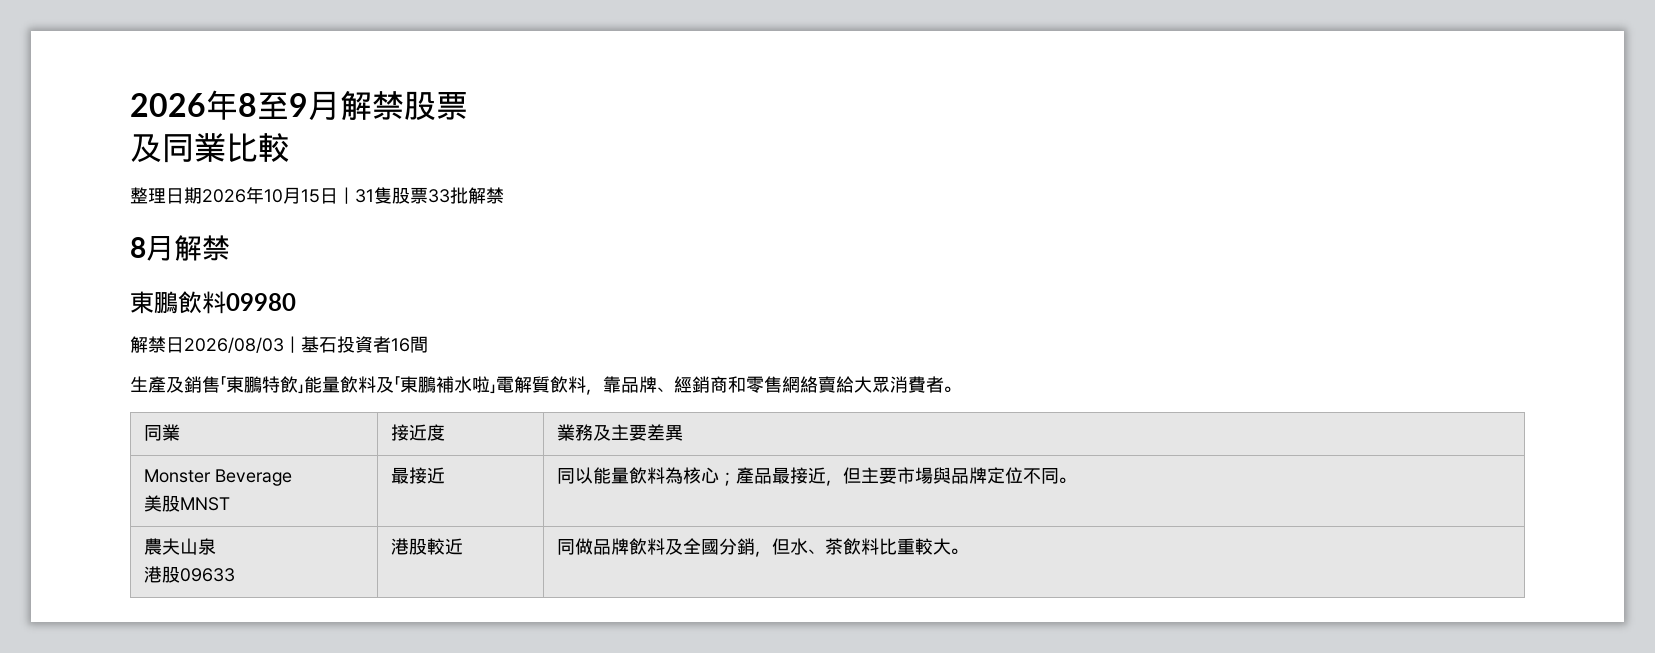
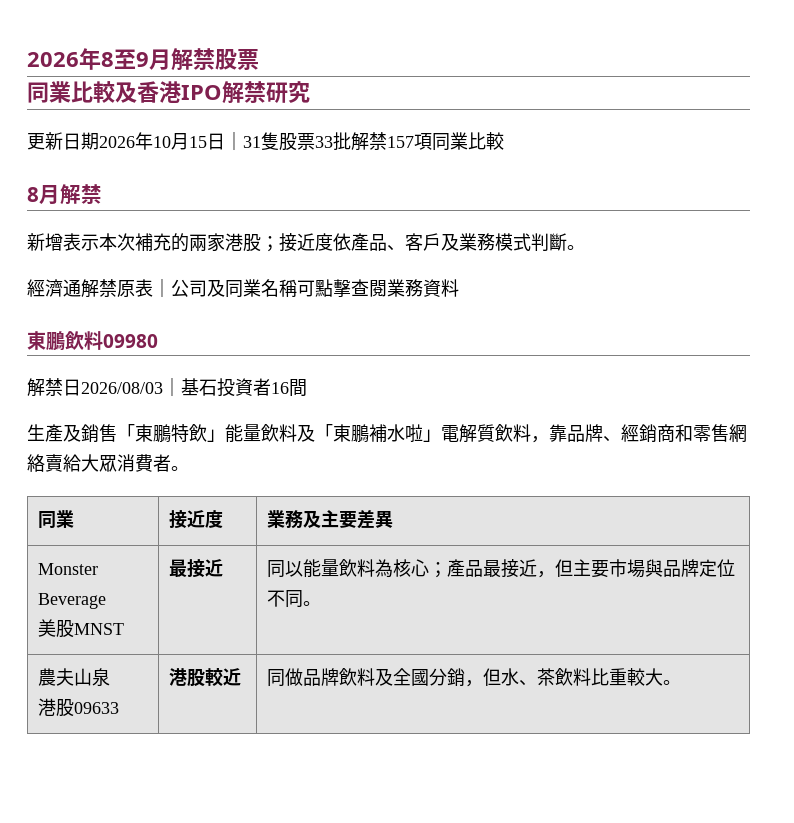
- 及同業比較
- 整理日期2026年10月15日｜31隻股票33批解禁
+ 同業比較及香港IPO解禁研究
+ 更新日期2026年10月15日｜31隻股票33批解禁157項同業比較
+ 新增表示本次補充的兩家港股；接近度依產品、客戶及業務模式判斷。
+ 經濟通解禁原表｜公司及同業名稱可點擊查閱業務資料

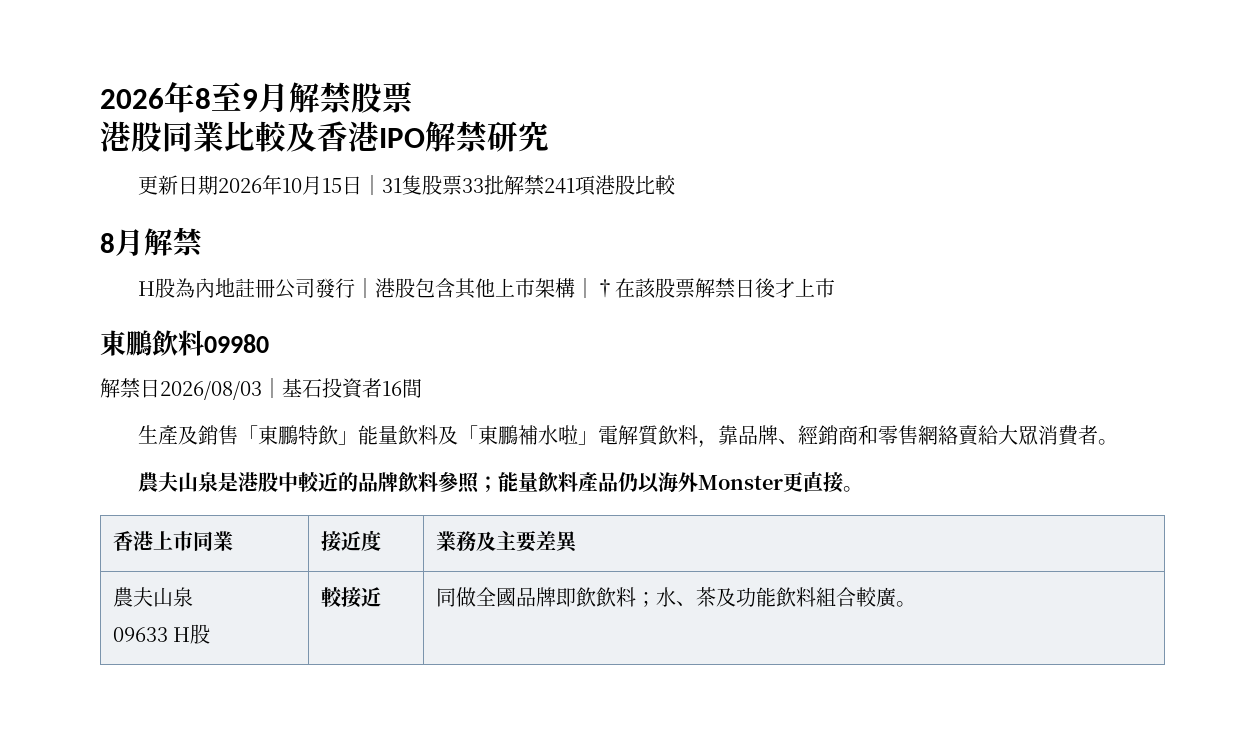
- 同業比較及香港IPO解禁研究
+ 港股同業比較及香港IPO解禁研究
- 更新日期2026年10月15日｜31隻股票33批解禁157項同業比較
+ 更新日期2026年10月15日｜31隻股票33批解禁241項港股比較
- 新增表示本次補充的兩家港股；接近度依產品、客戶及業務模式判斷。
- 經濟通解禁原表｜公司及同業名稱可點擊查閱業務資料
+ H股為內地註冊公司發行｜港股包含其他上市架構｜†在該股票解禁日後才上市
- 同業 | 接近度 | 業務及主要差異
- Monster Beverage
- 美股MNST | 最接近 | 同以能量飲料為核心；產品最接近，但主要市場與品牌定位不同。
+ 農夫山泉是港股中較近的品牌飲料參照；能量飲料產品仍以海外Monster更直接。
+ 香港上市同業 | 接近度 | 業務及主要差異
  農夫山泉
- 港股09633 | 港股較近 | 同做品牌飲料及全國分銷，但水、茶飲料比重較大。
+ 09633 H股 | 較接近 | 同做全國品牌即飲飲料；水、茶及功能飲料組合較廣。

